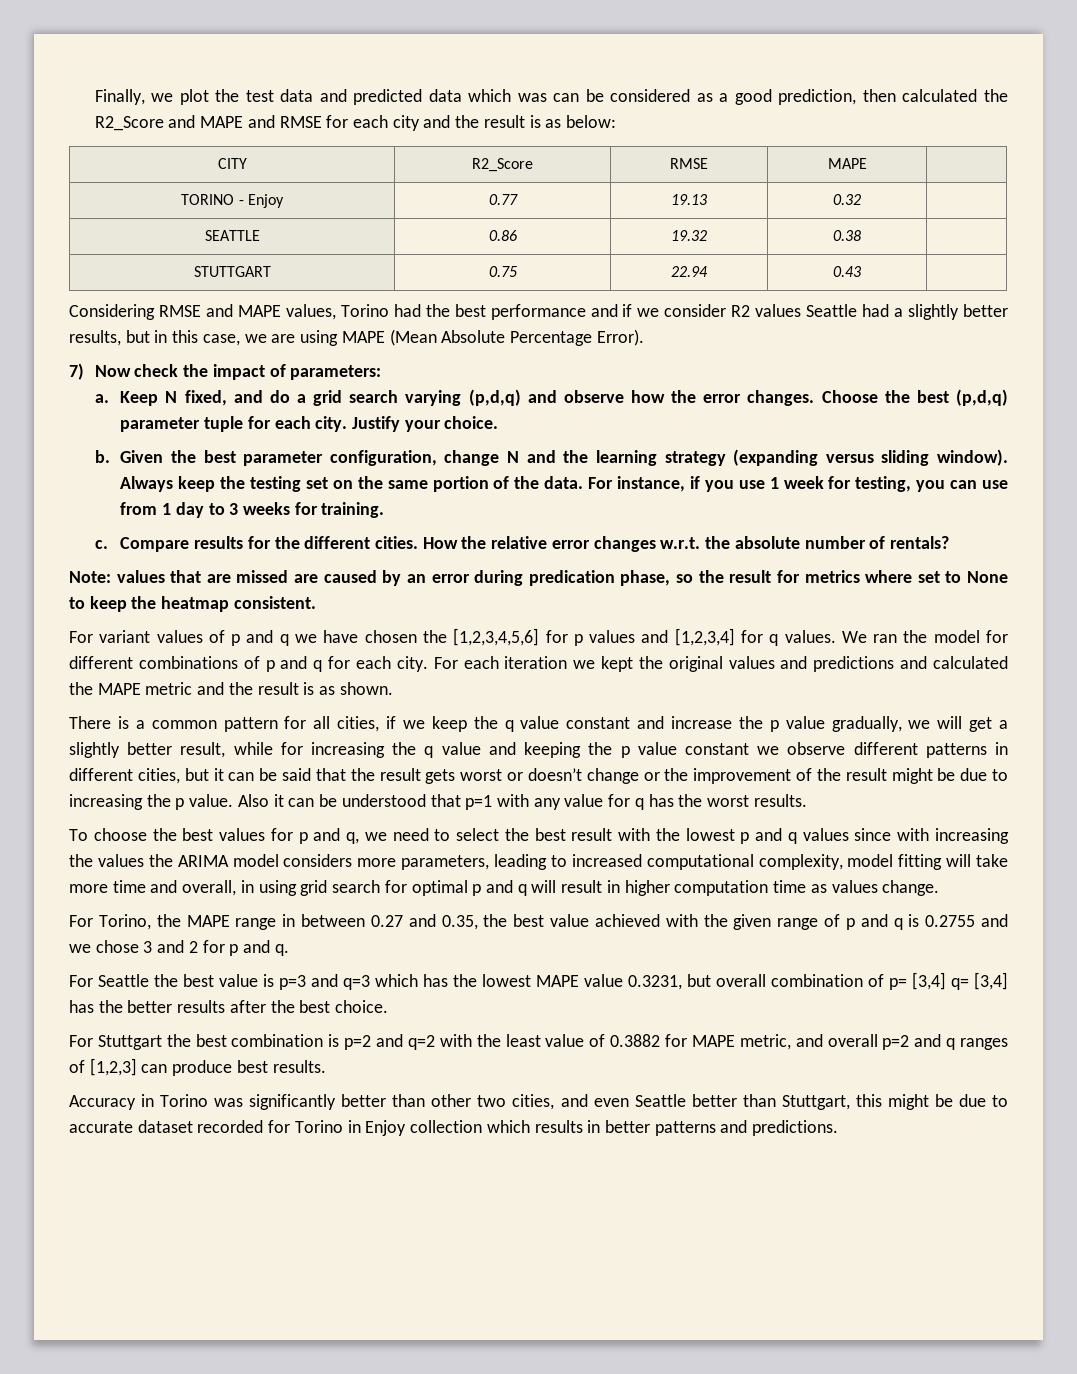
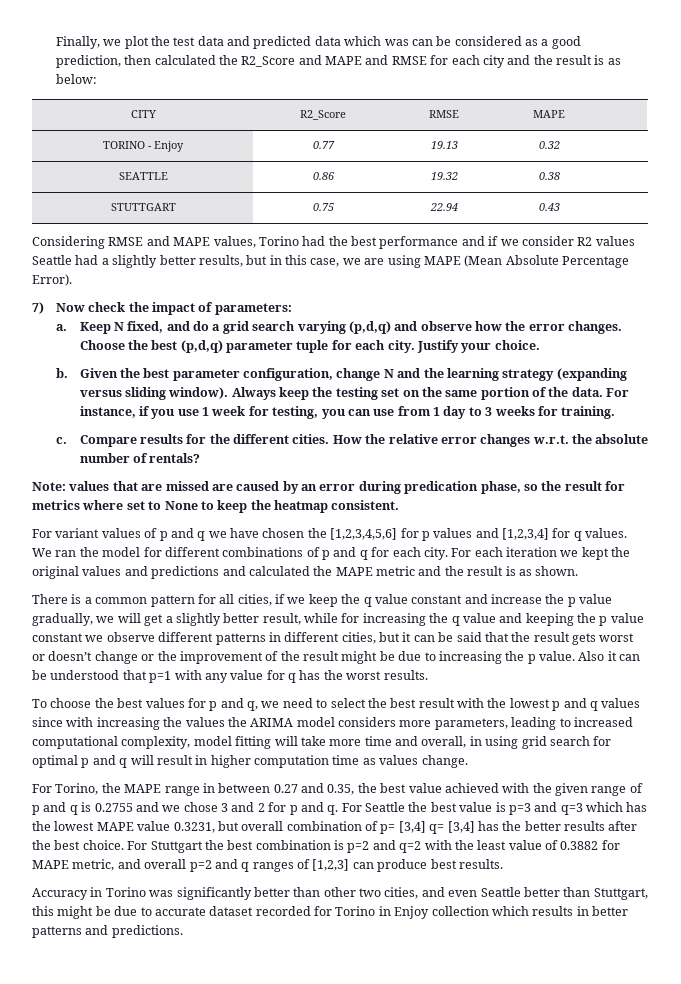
- For Torino, the MAPE range in between 0.27 and 0.35, the best value achieved with the given range of p and q is 0.2755 and we chose 3 and 2 for p and q.
- For Seattle the best value is p=3 and q=3 which has the lowest MAPE value 0.3231, but overall combination of p= [3,4] q= [3,4] has the better results after the best choice.
- For Stuttgart the best combination is p=2 and q=2 with the least value of 0.3882 for MAPE metric, and overall p=2 and q ranges of [1,2,3] can produce best results.
+ For Torino, the MAPE range in between 0.27 and 0.35, the best value achieved with the given range of p and q is 0.2755 and we chose 3 and 2 for p and q. For Seattle the best value is p=3 and q=3 which has the lowest MAPE value 0.3231, but overall combination of p= [3,4] q= [3,4] has the better results after the best choice. For Stuttgart the best combination is p=2 and q=2 with the least value of 0.3882 for MAPE metric, and overall p=2 and q ranges of [1,2,3] can produce best results.

